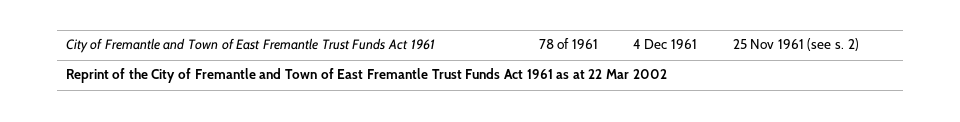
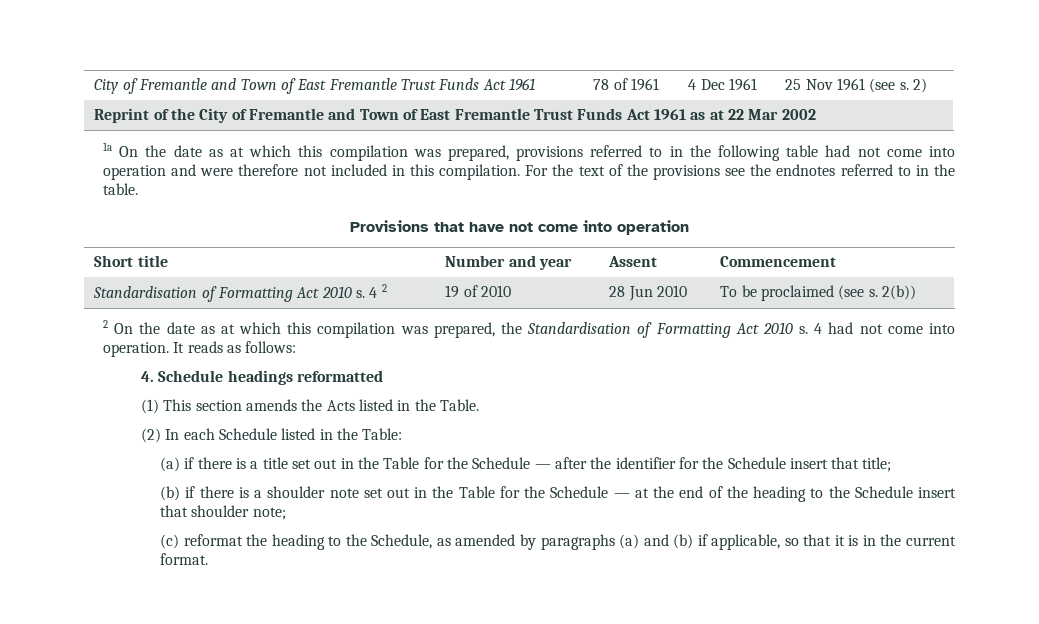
+ 1a On the date as at which this compilation was prepared, provisions referred to in the following table had not come into operation and were therefore not included in this compilation. For the text of the provisions see the endnotes referred to in the table.
+ Provisions that have not come into operation
+ Short title | Number and year | Assent | Commencement
+ Standardisation of Formatting Act 2010 s. 4 2 | 19 of 2010 | 28 Jun 2010 | To be proclaimed (see s. 2(b))
+ 2 On the date as at which this compilation was prepared, the Standardisation of Formatting Act 2010 s. 4 had not come into operation. It reads as follows:
+ 4. Schedule headings reformatted
+ (1) This section amends the Acts listed in the Table.
+ (2) In each Schedule listed in the Table:
+ (a) if there is a title set out in the Table for the Schedule — after the identifier for the Schedule insert that title;
+ (b) if there is a shoulder note set out in the Table for the Schedule — at the end of the heading to the Schedule insert that shoulder note;
+ (c) reformat the heading to the Schedule, as amended by paragraphs (a) and (b) if applicable, so that it is in the current format.

